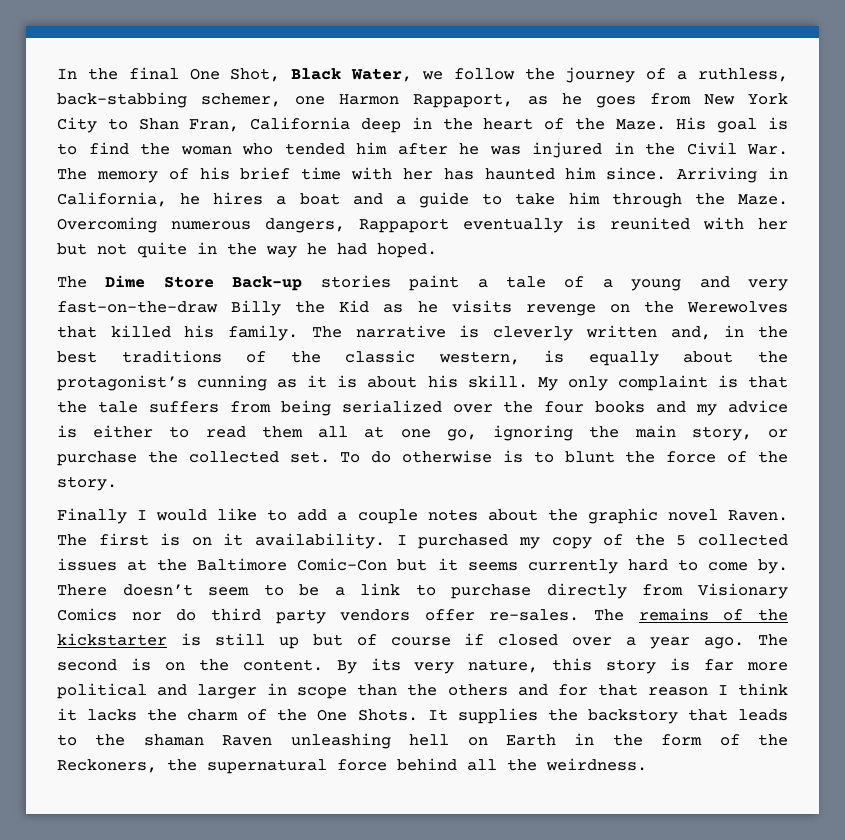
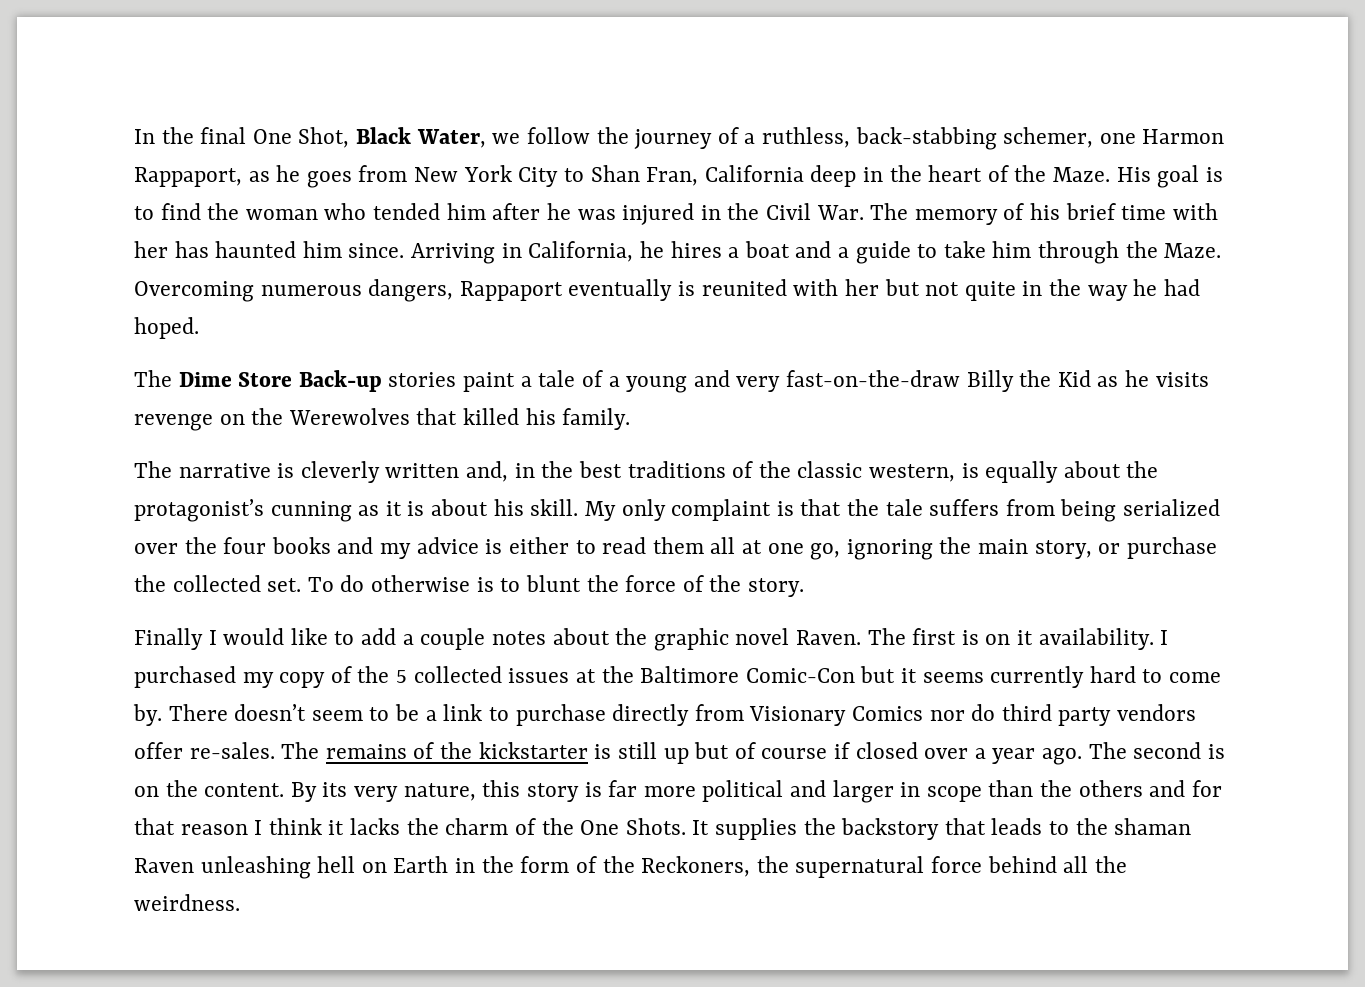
- The Dime Store Back-up stories paint a tale of a young and very fast-on-the-draw Billy the Kid as he visits revenge on the Werewolves that killed his family. The narrative is cleverly written and, in the best traditions of the classic western, is equally about the protagonist’s cunning as it is about his skill.
+ The Dime Store Back-up stories paint a tale of a young and very fast-on-the-draw Billy the Kid as he visits revenge on the Werewolves that killed his family.
+ The narrative is cleverly written and, in the best traditions of the classic western, is equally about the protagonist’s cunning as it is about his skill.

